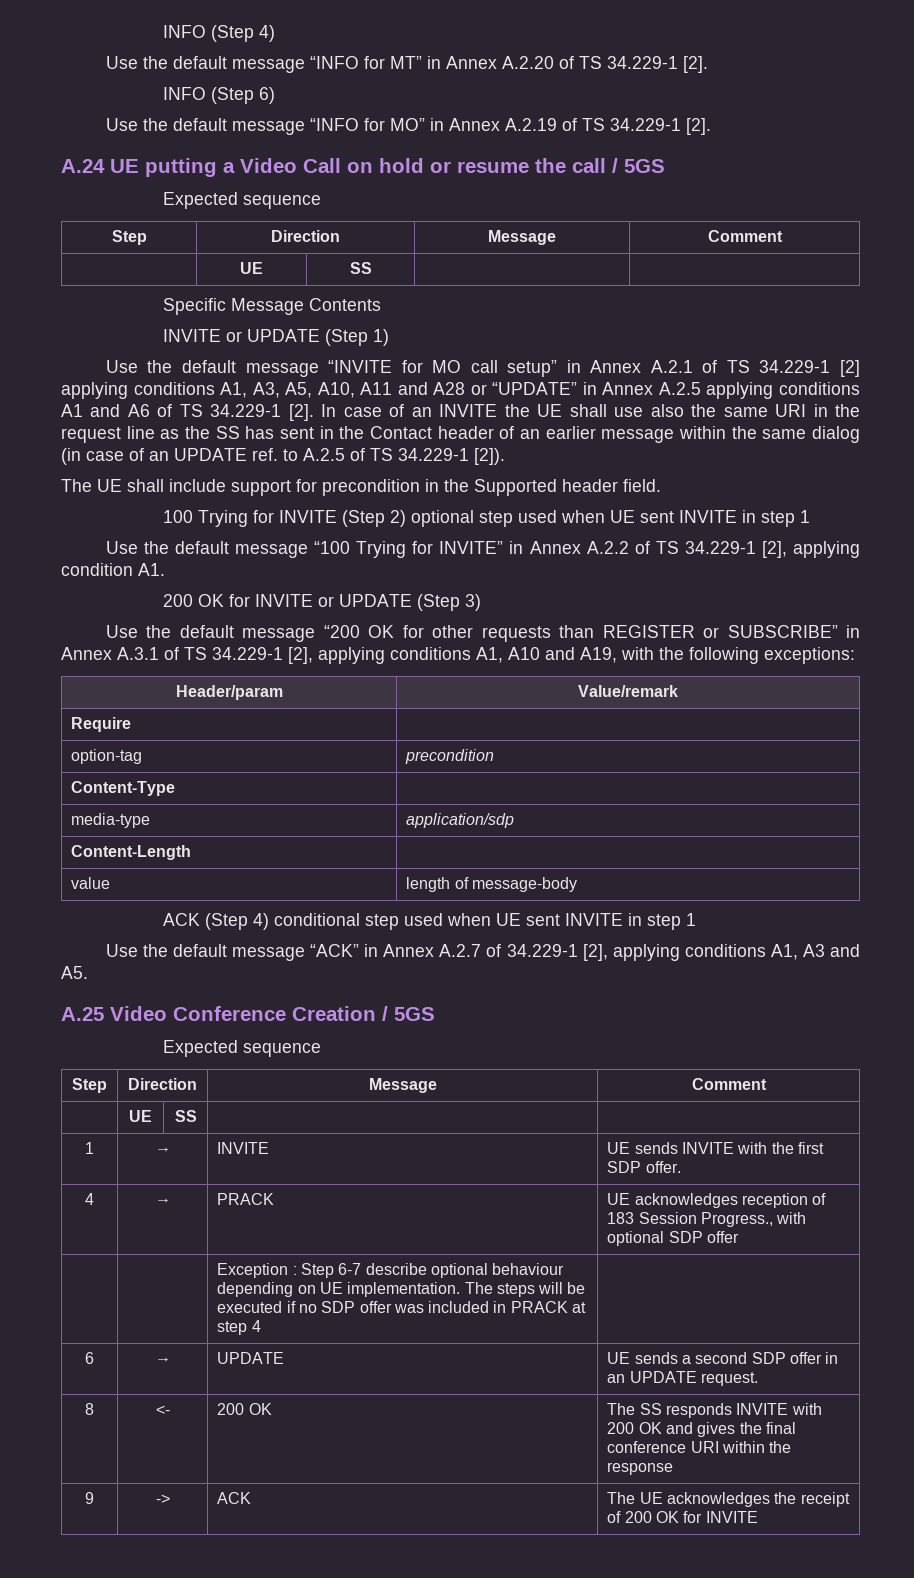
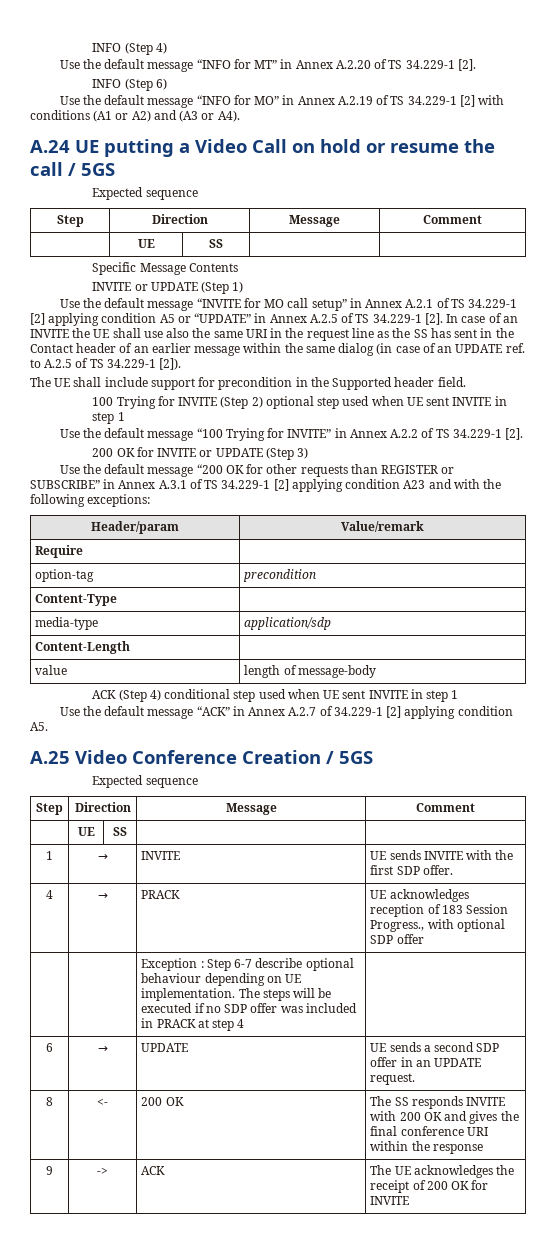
- Use the default message “INFO for MO” in Annex A.2.19 of TS 34.229-1 [2].
+ Use the default message “INFO for MO” in Annex A.2.19 of TS 34.229-1 [2] with conditions (A1 or A2) and (A3 or A4).
- Use the default message “INVITE for MO call setup” in Annex A.2.1 of TS 34.229-1 [2] applying conditions A1, A3, A5, A10, A11 and A28 or “UPDATE” in Annex A.2.5 applying conditions A1 and A6 of TS 34.229-1 [2].
+ Use the default message “INVITE for MO call setup” in Annex A.2.1 of TS 34.229-1 [2] applying condition A5 or “UPDATE” in Annex A.2.5 of TS 34.229-1 [2].
- Use the default message “100 Trying for INVITE” in Annex A.2.2 of TS 34.229-1 [2], applying condition A1.
+ Use the default message “100 Trying for INVITE” in Annex A.2.2 of TS 34.229-1 [2].
- Use the default message “200 OK for other requests than REGISTER or SUBSCRIBE” in Annex A.3.1 of TS 34.229-1 [2], applying conditions A1, A10 and A19, with the following exceptions:
+ Use the default message “200 OK for other requests than REGISTER or SUBSCRIBE” in Annex A.3.1 of TS 34.229-1 [2] applying condition A23 and with the following exceptions:
- Use the default message “ACK” in Annex A.2.7 of 34.229-1 [2], applying conditions A1, A3 and A5.
+ Use the default message “ACK” in Annex A.2.7 of 34.229-1 [2] applying condition A5.

